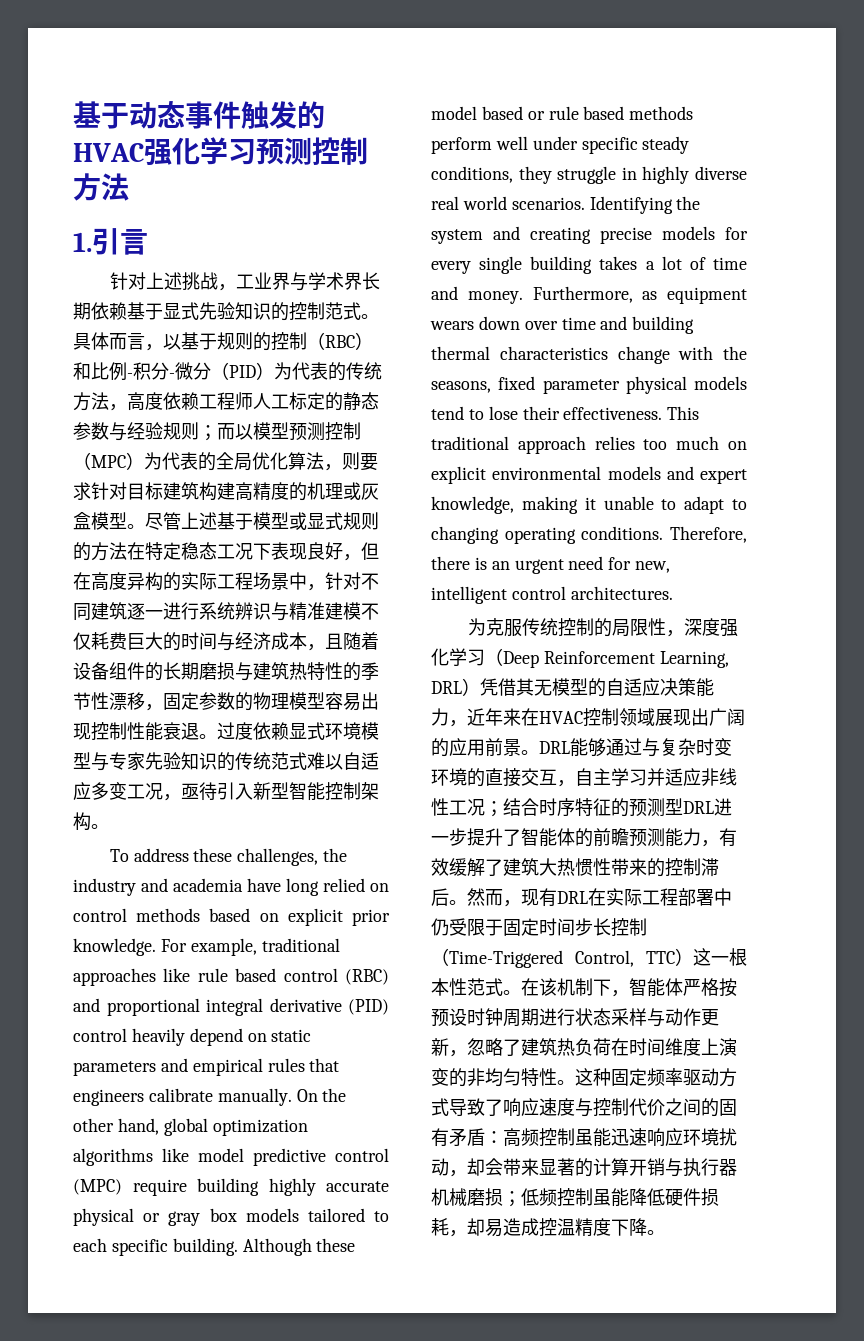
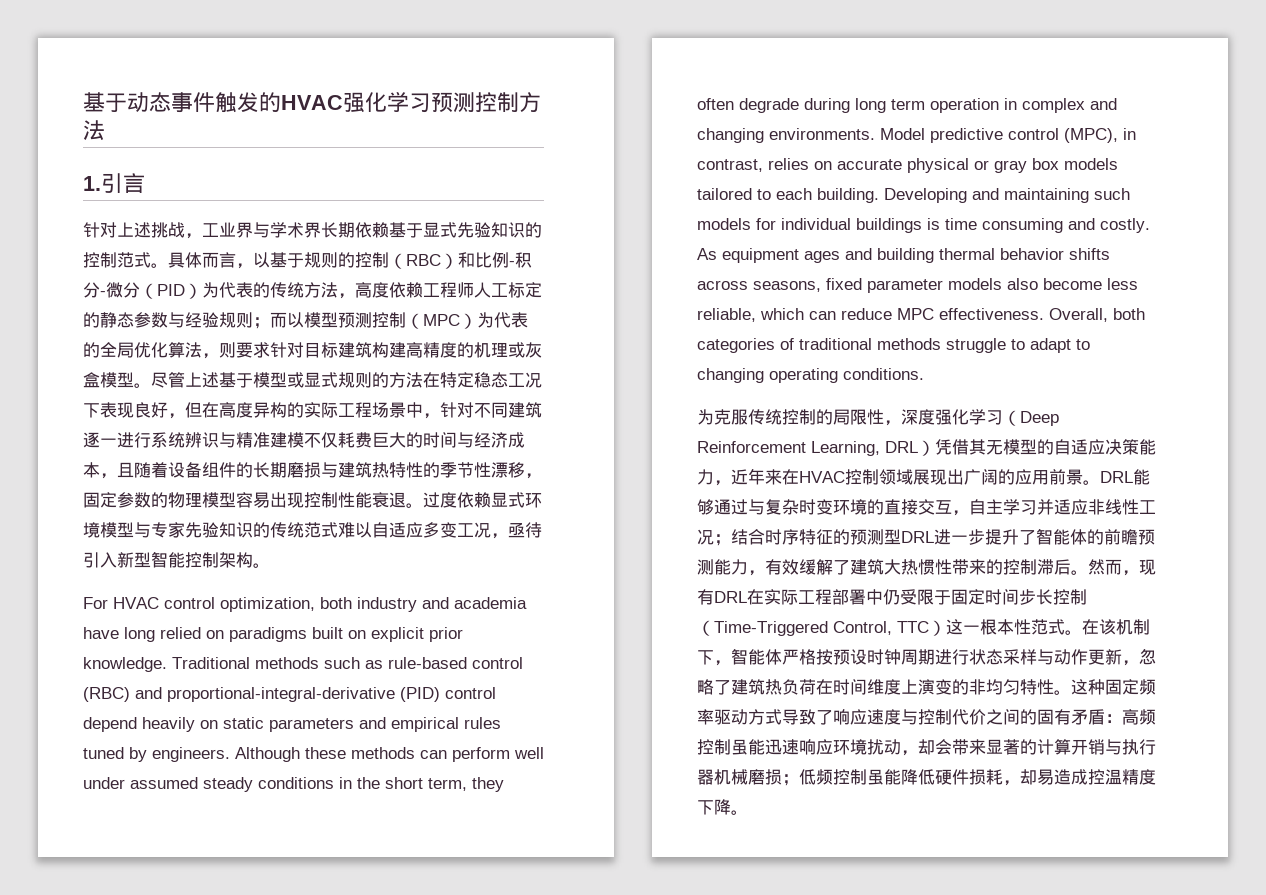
- To address these challenges, the industry and academia have long relied on control methods based on explicit prior knowledge.
+ For HVAC control optimization, both industry and academia have long relied on paradigms built on explicit prior knowledge.
- For example, traditional approaches like rule based control (RBC) and proportional integral derivative (PID) control heavily depend on static parameters and empirical rules that engineers calibrate manually. On the other hand, global optimization algorithms like model predictive control (MPC) require building highly accurate physical or gray box models tailored to each specific building. Although these model based or rule based methods perform well under specific steady conditions, they struggle in highly diverse real world scenarios. Identifying the system and creating precise models for every single building takes a lot of time and money. Furthermore, as equipment wears down over time and building thermal characteristics change with the seasons, fixed parameter physical models tend to lose their effectiveness. This traditional approach relies too much on explicit environmental models and expert knowledge, making it unable to adapt to changing operating conditions. Therefore, there is an urgent need for new, intelligent control architectures.
+ Traditional methods such as rule-based control (RBC) and proportional-integral-derivative (PID) control depend heavily on static parameters and empirical rules tuned by engineers. Although these methods can perform well under assumed steady conditions in the short term, they often degrade during long term operation in complex and changing environments. Model predictive control (MPC), in contrast, relies on accurate physical or gray box models tailored to each building. Developing and maintaining such models for individual buildings is time consuming and costly. As equipment ages and building thermal behavior shifts across seasons, fixed parameter models also become less reliable, which can reduce MPC effectiveness. Overall, both categories of traditional methods struggle to adapt to changing operating conditions.

